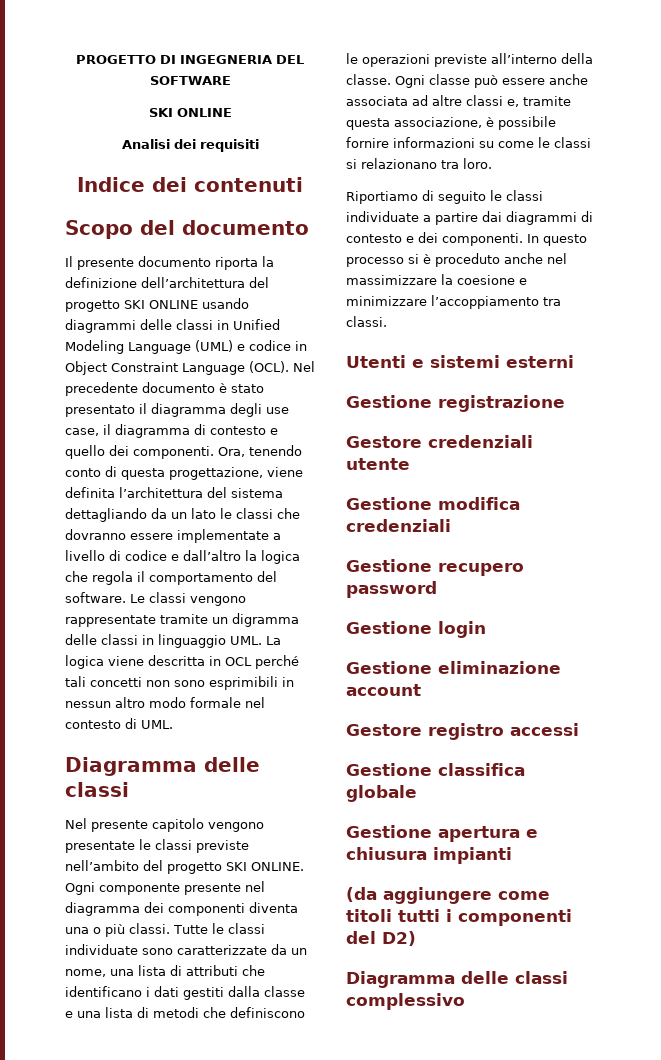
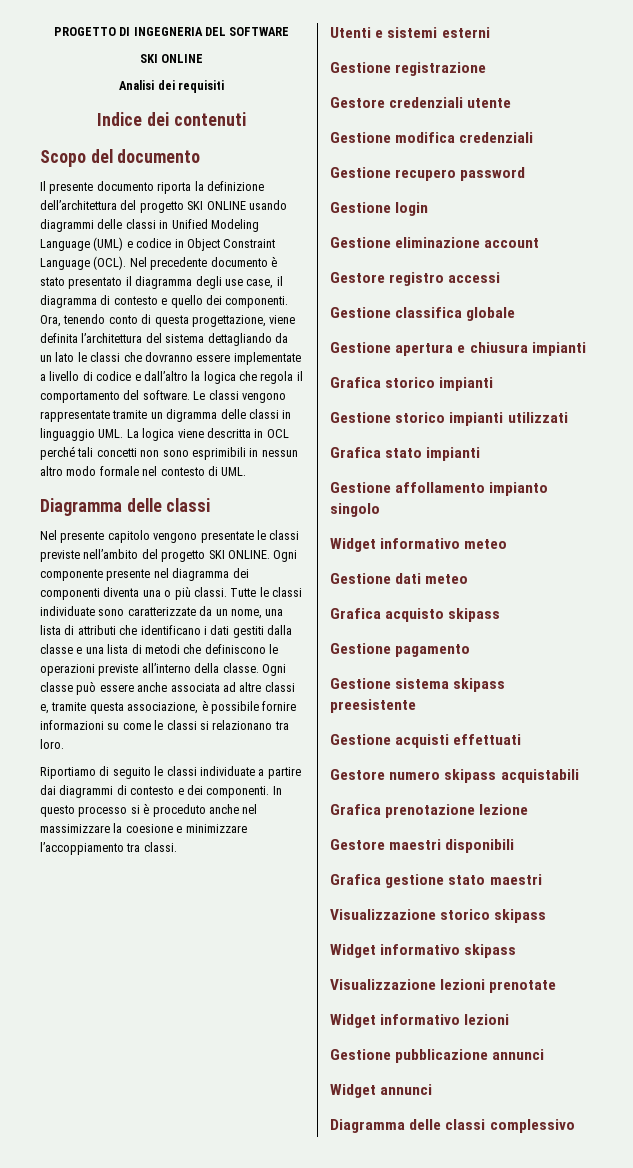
- (da aggiungere come titoli tutti i componenti del D2)
+ Grafica storico impianti
+ Gestione storico impianti utilizzati
+ Grafica stato impianti
+ Gestione affollamento impianto singolo
+ Widget informativo meteo
+ Gestione dati meteo
+ Grafica acquisto skipass
+ Gestione pagamento
+ Gestione sistema skipass preesistente
+ Gestione acquisti effettuati
+ Gestore numero skipass acquistabili
+ Grafica prenotazione lezione
+ Gestore maestri disponibili
+ Grafica gestione stato maestri
+ Visualizzazione storico skipass
+ Widget informativo skipass
+ Visualizzazione lezioni prenotate
+ Widget informativo lezioni
+ Gestione pubblicazione annunci
+ Widget annunci

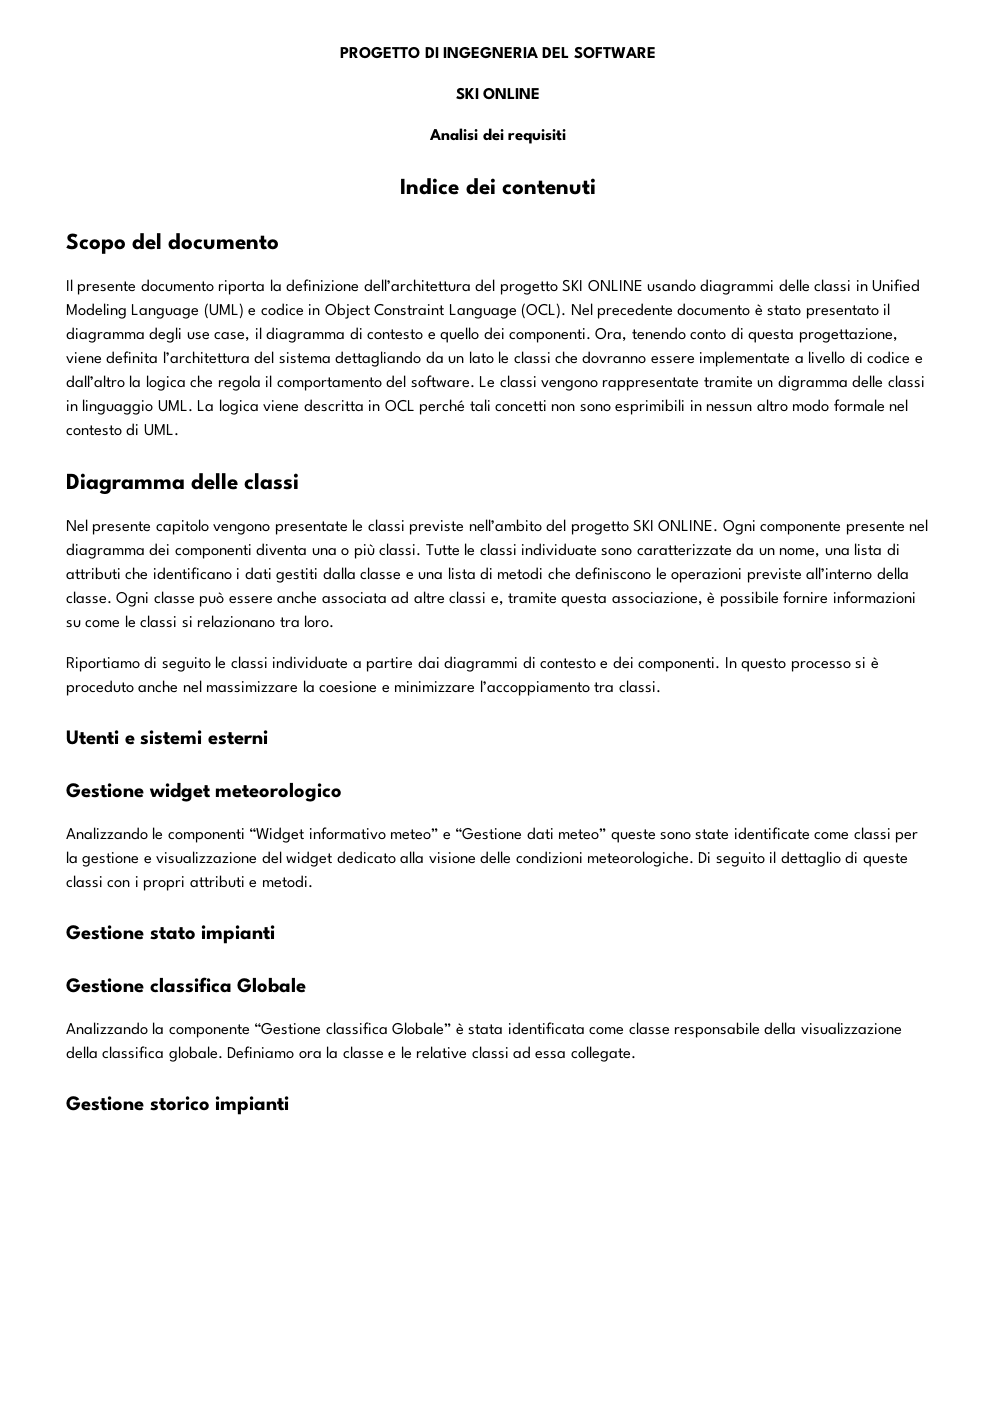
- Gestione registrazione
- Gestore credenziali utente
- Gestione modifica credenziali
- Gestione recupero password
- Gestione login
- Gestione eliminazione account
- Gestore registro accessi
- Gestione classifica globale
- Gestione apertura e chiusura impianti
- Grafica storico impianti
- Gestione storico impianti utilizzati
- Grafica stato impianti
- Gestione affollamento impianto singolo
- Widget informativo meteo
- Gestione dati meteo
- Grafica acquisto skipass
- Gestione pagamento
- Gestione sistema skipass preesistente
- Gestione acquisti effettuati
- Gestore numero skipass acquistabili
- Grafica prenotazione lezione
- Gestore maestri disponibili
- Grafica gestione stato maestri
- Visualizzazione storico skipass
- Widget informativo skipass
- Visualizzazione lezioni prenotate
- Widget informativo lezioni
- Gestione pubblicazione annunci
- Widget annunci
- Diagramma delle classi complessivo
+ Gestione widget meteorologico
+ Analizzando le componenti “Widget informativo meteo” e “Gestione dati meteo” queste sono state identificate come classi per la gestione e visualizzazione del widget dedicato alla visione delle condizioni meteorologiche. Di seguito il dettaglio di queste classi con i propri attributi e metodi.
+ Gestione stato impianti
+ Gestione classifica Globale
+ Analizzando la componente “Gestione classifica Globale” è stata identificata come classe responsabile della visualizzazione della classifica globale. Definiamo ora la classe e le relative classi ad essa collegate.
+ Gestione storico impianti

